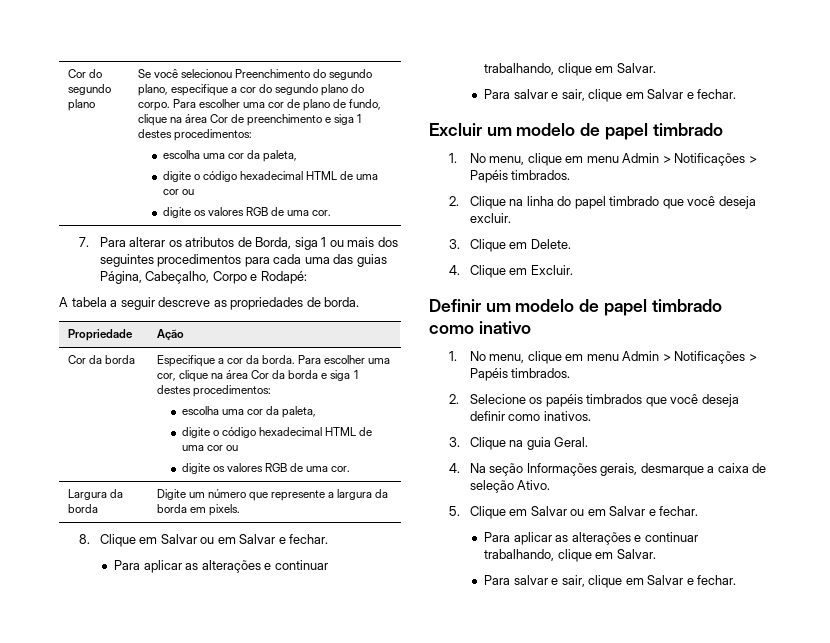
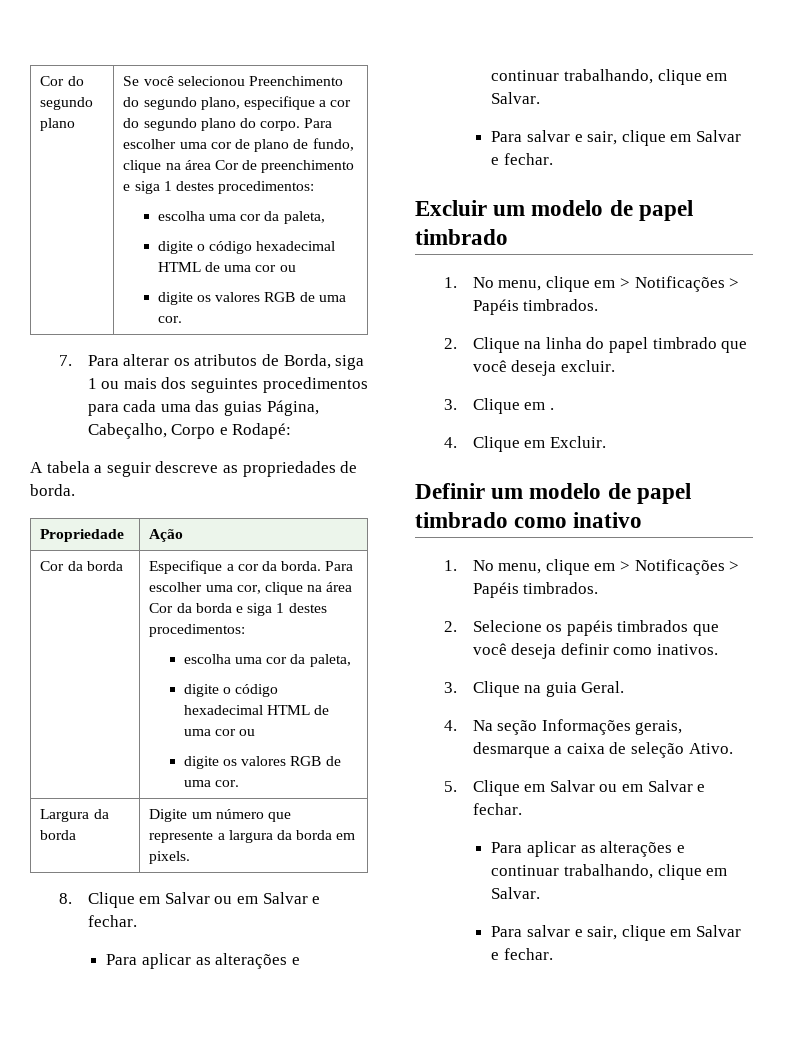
  Excluir um modelo de papel timbrado
- 1. No menu, clique em menu Admin > Notificações > Papéis timbrados.
+ 1. No menu, clique em > Notificações > Papéis timbrados.
- 3. Clique em Delete.
+ 3. Clique em .
  Definir um modelo de papel timbrado como inativo
- 1. No menu, clique em menu Admin > Notificações > Papéis timbrados.
+ 1. No menu, clique em > Notificações > Papéis timbrados.

